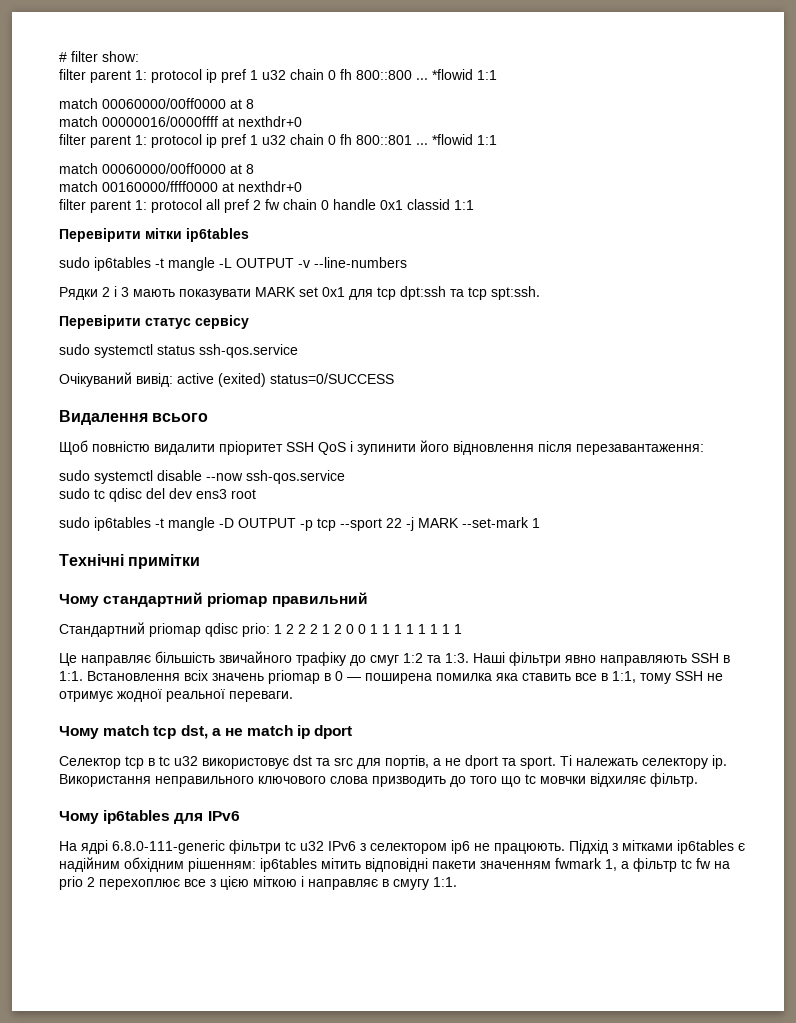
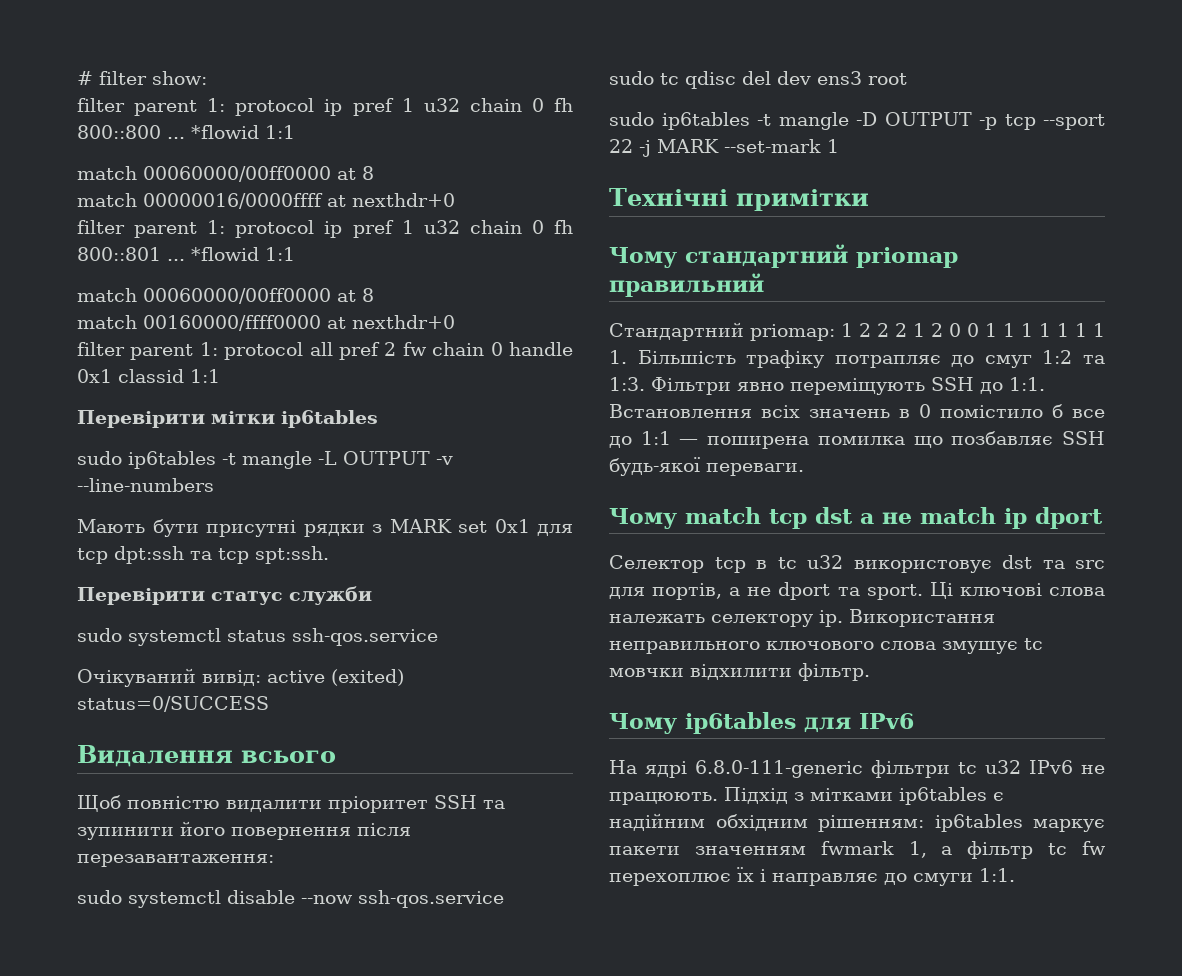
- Рядки 2 і 3 мають показувати MARK set 0x1 для tcp dpt:ssh та tcp spt:ssh.
+ Мають бути присутні рядки з MARK set 0x1 для tcp dpt:ssh та tcp spt:ssh.
- Перевірити статус сервісу
+ Перевірити статус служби
- Щоб повністю видалити пріоритет SSH QoS і зупинити його відновлення після перезавантаження:
+ Щоб повністю видалити пріоритет SSH та зупинити його повернення після перезавантаження:
- Стандартний priomap qdisc prio: 1 2 2 2 1 2 0 0 1 1 1 1 1 1 1 1
- Це направляє більшість звичайного трафіку до смуг 1:2 та 1:3.
+ Стандартний priomap: 1 2 2 2 1 2 0 0 1 1 1 1 1 1 1 1. Більшість трафіку потрапляє до смуг 1:2 та 1:3.
- Наші фільтри явно направляють SSH в 1:1.
+ Фільтри явно переміщують SSH до 1:1.
- Встановлення всіх значень priomap в 0 — поширена помилка яка ставить все в 1:1, тому SSH не отримує жодної реальної переваги.
+ Встановлення всіх значень в 0 помістило б все до 1:1 — поширена помилка що позбавляє SSH будь-якої переваги.
- Чому match tcp dst, а не match ip dport
+ Чому match tcp dst а не match ip dport
- Ті належать селектору ip.
+ Ці ключові слова належать селектору ip.
- Використання неправильного ключового слова призводить до того що tc мовчки відхиляє фільтр.
+ Використання неправильного ключового слова змушує tc мовчки відхилити фільтр.
- На ядрі 6.8.0-111-generic фільтри tc u32 IPv6 з селектором ip6 не працюють.
+ На ядрі 6.8.0-111-generic фільтри tc u32 IPv6 не працюють.
- Підхід з мітками ip6tables є надійним обхідним рішенням: ip6tables мітить відповідні пакети значенням fwmark 1, а фільтр tc fw на prio 2 перехоплює все з цією міткою і направляє в смугу 1:1.
+ Підхід з мітками ip6tables є надійним обхідним рішенням: ip6tables маркує пакети значенням fwmark 1, а фільтр tc fw перехоплює їх і направляє до смуги 1:1.

